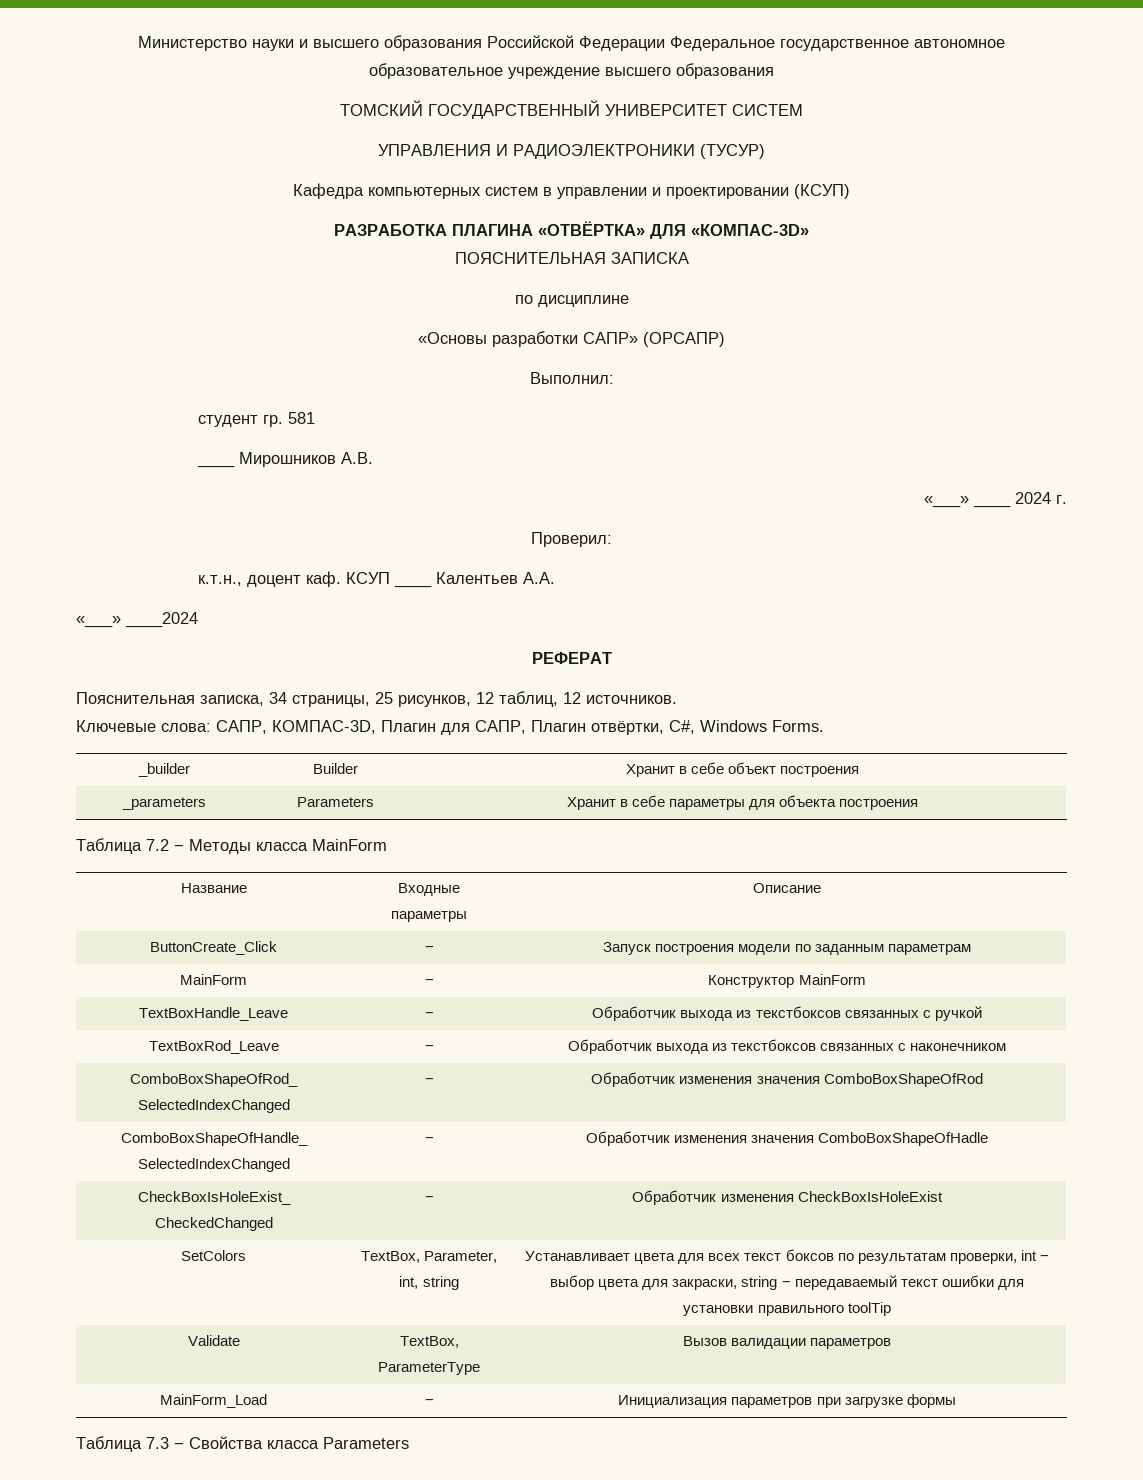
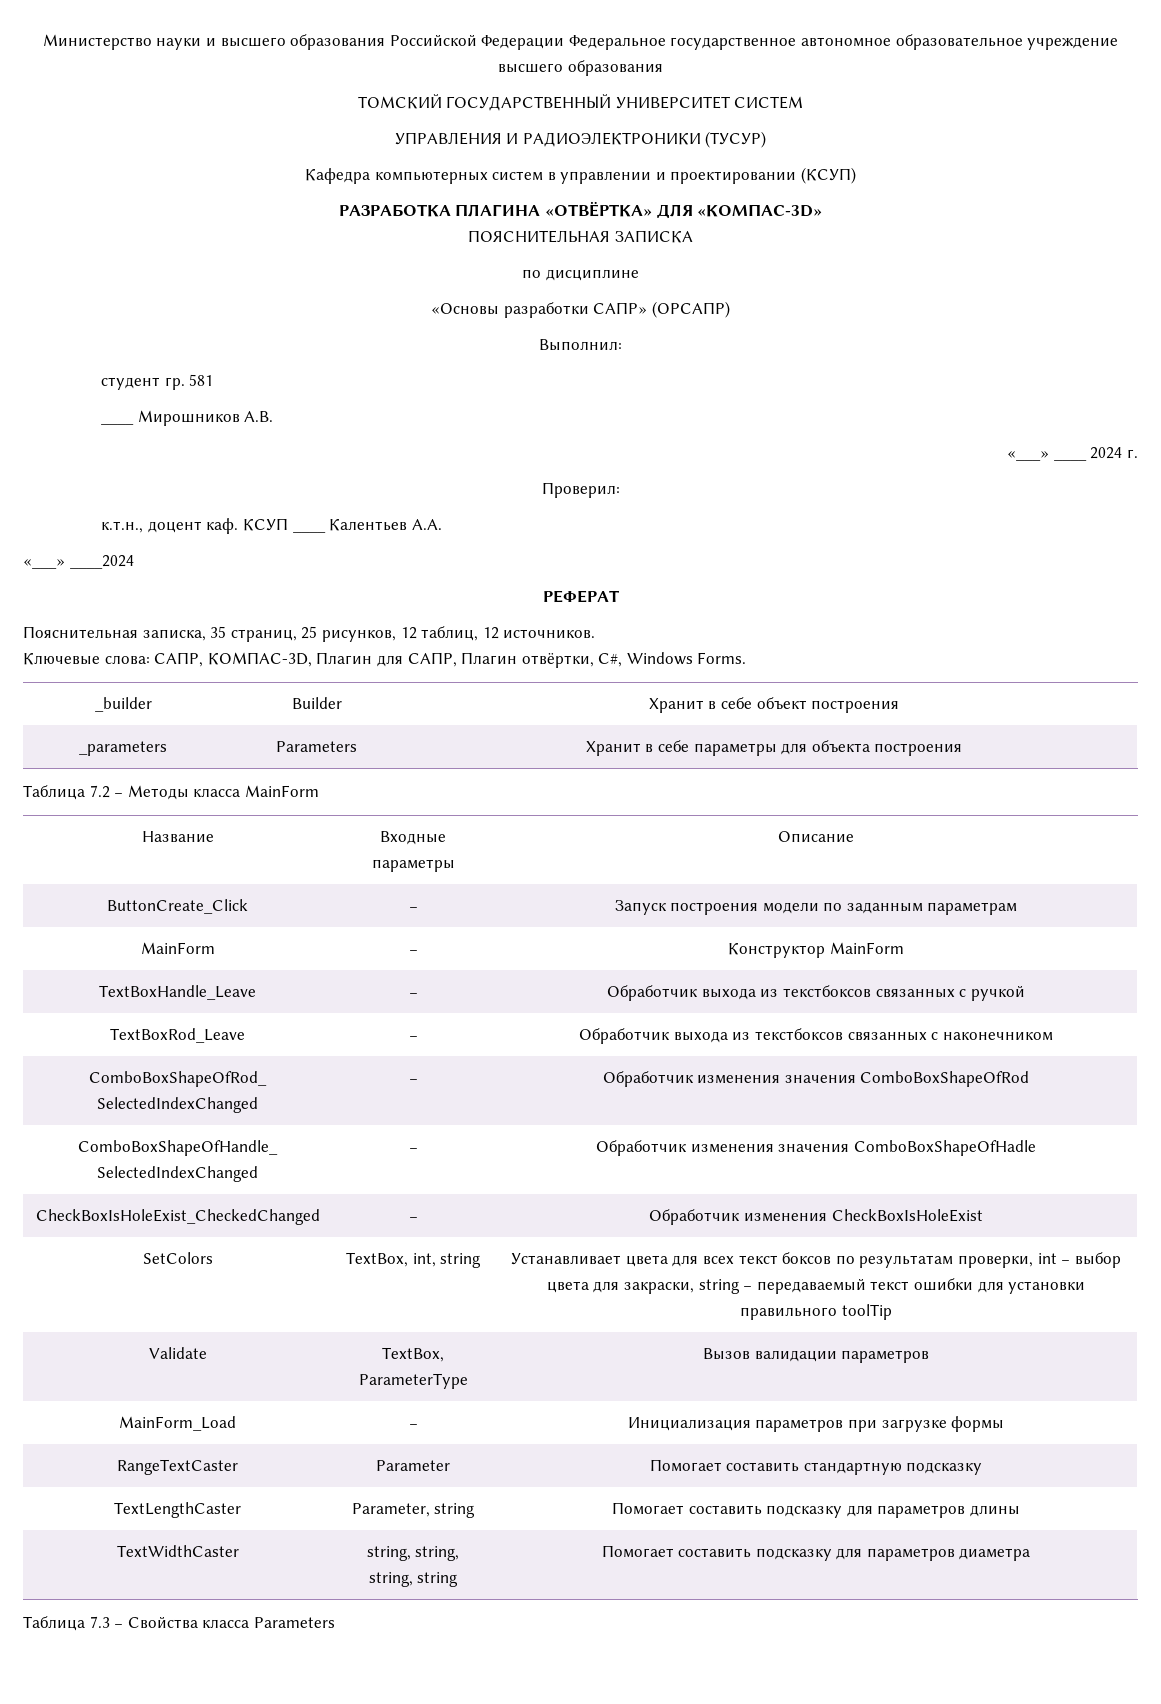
- Пояснительная записка, 34 страницы, 25 рисунков, 12 таблиц, 12 источников.
+ Пояснительная записка, 35 страниц, 25 рисунков, 12 таблиц, 12 источников.
- SetColors | TextBox, Parameter, int, string | Устанавливает цвета для всех текст боксов по результатам проверки, int − выбор цвета для закраски, string − передаваемый текст ошибки для установки правильного toolTip
+ SetColors | TextBox, int, string | Устанавливает цвета для всех текст боксов по результатам проверки, int − выбор цвета для закраски, string − передаваемый текст ошибки для установки правильного toolTip
+ RangeTextCaster | Parameter | Помогает составить стандартную подсказку
+ TextLengthCaster | Parameter, string | Помогает составить подсказку для параметров длины
+ TextWidthCaster | string, string, string, string | Помогает составить подсказку для параметров диаметра

